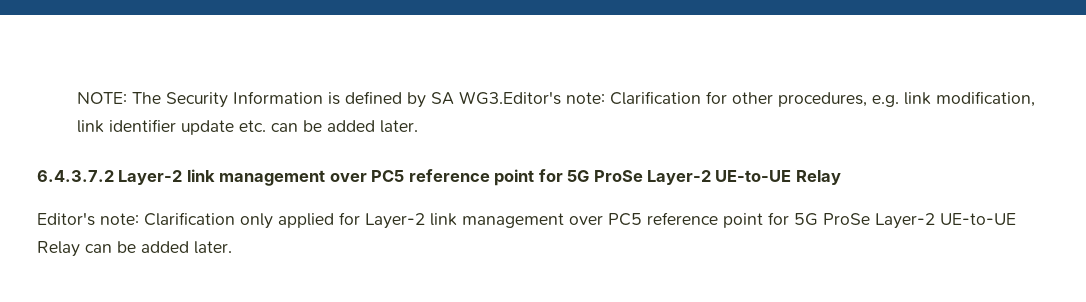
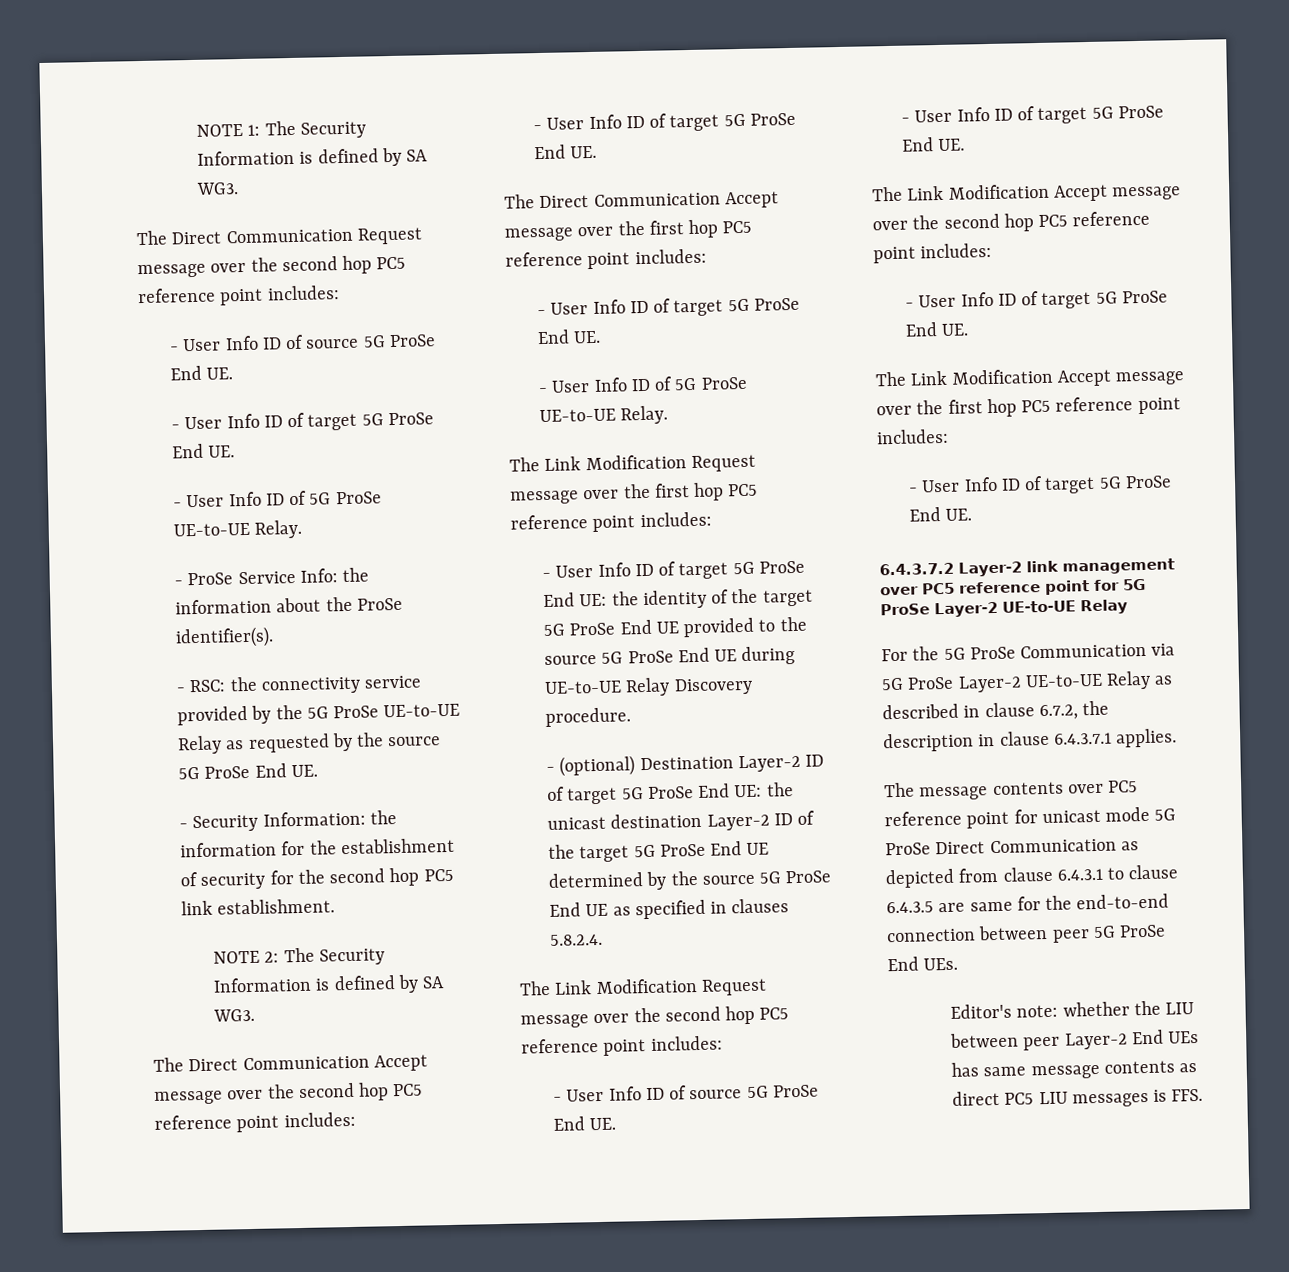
- NOTE: The Security Information is defined by SA WG3.Editor's note: Clarification for other procedures, e.g. link modification, link identifier update etc. can be added later.
+ NOTE 1: The Security Information is defined by SA WG3.
+ The Direct Communication Request message over the second hop PC5 reference point includes:
+ - User Info ID of source 5G ProSe End UE.
+ - User Info ID of target 5G ProSe End UE.
+ - User Info ID of 5G ProSe UE-to-UE Relay.
+ - ProSe Service Info: the information about the ProSe identifier(s).
+ - RSC: the connectivity service provided by the 5G ProSe UE-to-UE Relay as requested by the source 5G ProSe End UE.
+ - Security Information: the information for the establishment of security for the second hop PC5 link establishment.
+ NOTE 2: The Security Information is defined by SA WG3.
+ The Direct Communication Accept message over the second hop PC5 reference point includes:
+ - User Info ID of target 5G ProSe End UE.
+ The Direct Communication Accept message over the first hop PC5 reference point includes:
+ - User Info ID of target 5G ProSe End UE.
+ - User Info ID of 5G ProSe UE-to-UE Relay.
+ The Link Modification Request message over the first hop PC5 reference point includes:
+ - User Info ID of target 5G ProSe End UE: the identity of the target 5G ProSe End UE provided to the source 5G ProSe End UE during UE-to-UE Relay Discovery procedure.
+ - (optional) Destination Layer-2 ID of target 5G ProSe End UE: the unicast destination Layer-2 ID of the target 5G ProSe End UE determined by the source 5G ProSe End UE as specified in clauses 5.8.2.4.
+ The Link Modification Request message over the second hop PC5 reference point includes:
+ - User Info ID of source 5G ProSe End UE.
+ - User Info ID of target 5G ProSe End UE.
+ The Link Modification Accept message over the second hop PC5 reference point includes:
+ - User Info ID of target 5G ProSe End UE.
+ The Link Modification Accept message over the first hop PC5 reference point includes:
+ - User Info ID of target 5G ProSe End UE.
- Editor's note: Clarification only applied for Layer-2 link management over PC5 reference point for 5G ProSe Layer-2 UE-to-UE Relay can be added later.
+ For the 5G ProSe Communication via 5G ProSe Layer-2 UE-to-UE Relay as described in clause 6.7.2, the description in clause 6.4.3.7.1 applies.
+ The message contents over PC5 reference point for unicast mode 5G ProSe Direct Communication as depicted from clause 6.4.3.1 to clause 6.4.3.5 are same for the end-to-end connection between peer 5G ProSe End UEs.
+ Editor's note: whether the LIU between peer Layer-2 End UEs has same message contents as direct PC5 LIU messages is FFS.

